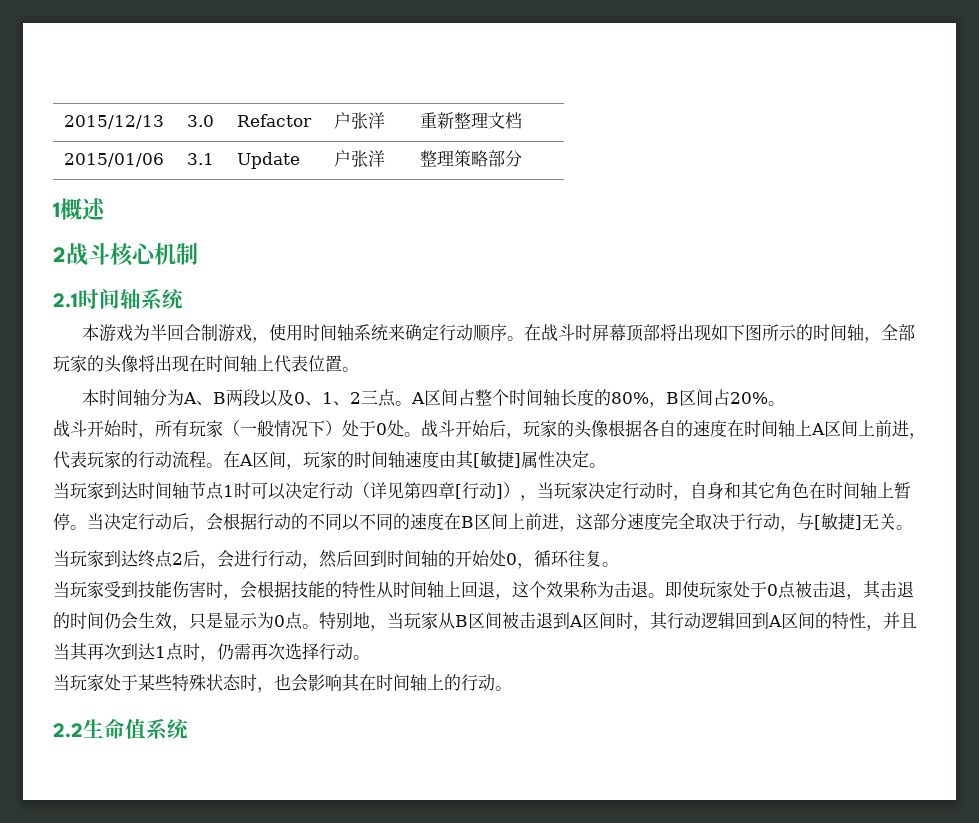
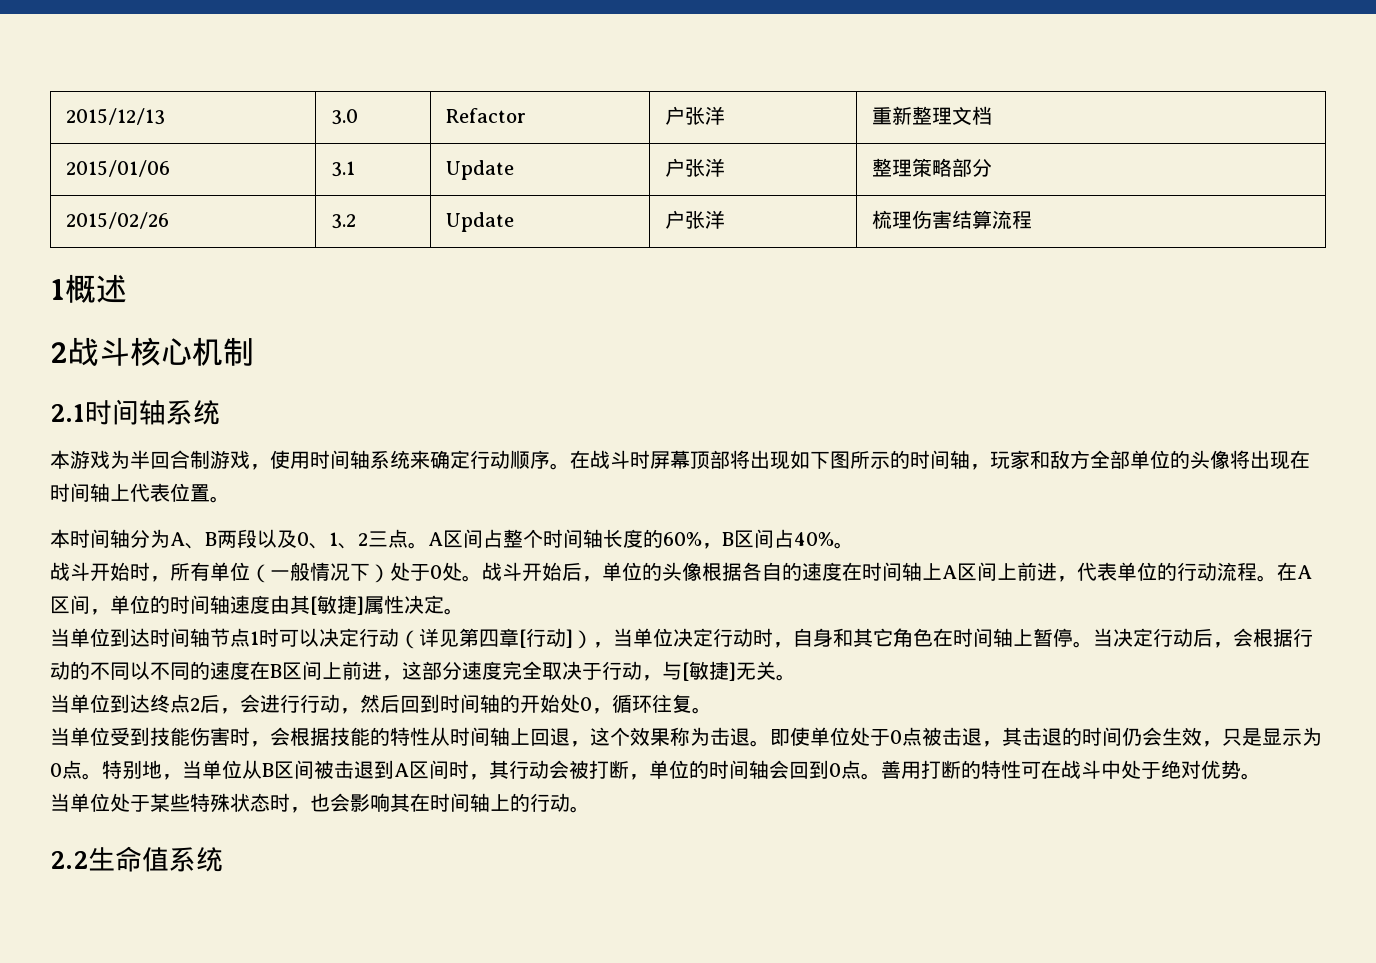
+ 2015/02/26 | 3.2 | Update | 户张洋 | 梳理伤害结算流程
- 在战斗时屏幕顶部将出现如下图所示的时间轴，全部玩家的头像将出现在时间轴上代表位置。
+ 在战斗时屏幕顶部将出现如下图所示的时间轴，玩家和敌方全部单位的头像将出现在时间轴上代表位置。
- A区间占整个时间轴长度的80%，B区间占20%。
+ A区间占整个时间轴长度的60%，B区间占40%。
- 战斗开始时，所有玩家（一般情况下）处于0处。
+ 战斗开始时，所有单位（一般情况下）处于0处。
- 战斗开始后，玩家的头像根据各自的速度在时间轴上A区间上前进，代表玩家的行动流程。
+ 战斗开始后，单位的头像根据各自的速度在时间轴上A区间上前进，代表单位的行动流程。
- 在A区间，玩家的时间轴速度由其[敏捷]属性决定。
+ 在A区间，单位的时间轴速度由其[敏捷]属性决定。
- 当玩家到达时间轴节点1时可以决定行动（详见第四章[行动]），当玩家决定行动时，自身和其它角色在时间轴上暂停。
+ 当单位到达时间轴节点1时可以决定行动（详见第四章[行动]），当单位决定行动时，自身和其它角色在时间轴上暂停。
- 当玩家到达终点2后，会进行行动，然后回到时间轴的开始处0，循环往复。
+ 当单位到达终点2后，会进行行动，然后回到时间轴的开始处0，循环往复。
- 当玩家受到技能伤害时，会根据技能的特性从时间轴上回退，这个效果称为击退。
+ 当单位受到技能伤害时，会根据技能的特性从时间轴上回退，这个效果称为击退。
- 即使玩家处于0点被击退，其击退的时间仍会生效，只是显示为0点。
+ 即使单位处于0点被击退，其击退的时间仍会生效，只是显示为0点。
- 特别地，当玩家从B区间被击退到A区间时，其行动逻辑回到A区间的特性，并且当其再次到达1点时，仍需再次选择行动。
- 当玩家处于某些特殊状态时，也会影响其在时间轴上的行动。
+ 特别地，当单位从B区间被击退到A区间时，其行动会被打断，单位的时间轴会回到0点。善用打断的特性可在战斗中处于绝对优势。
+ 当单位处于某些特殊状态时，也会影响其在时间轴上的行动。

